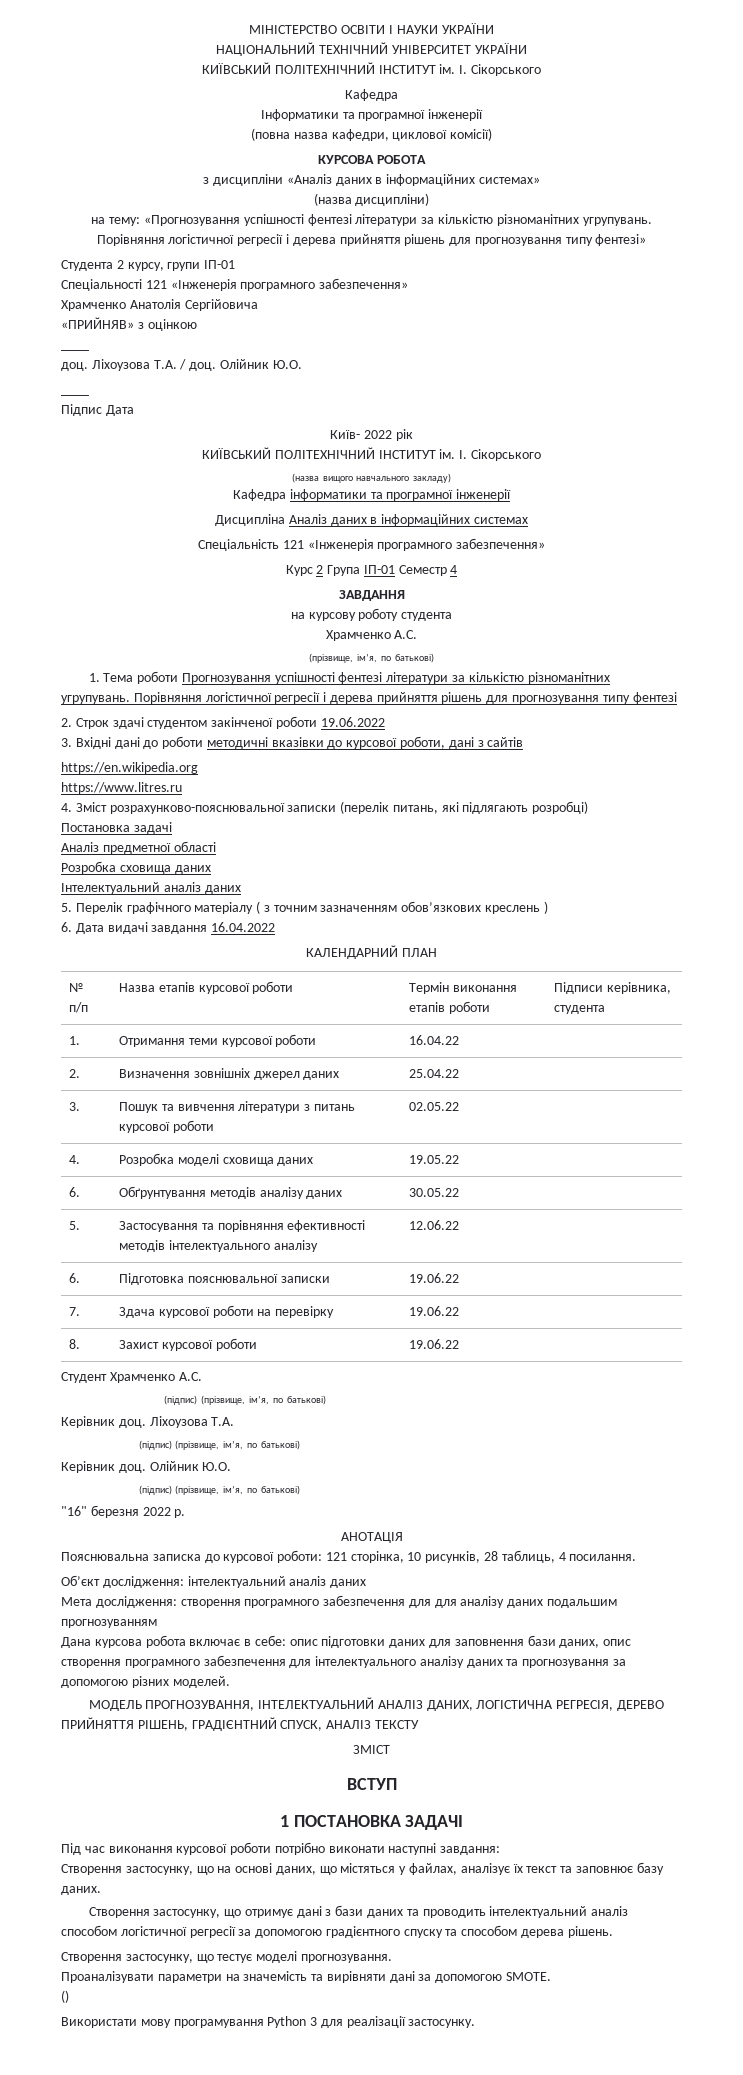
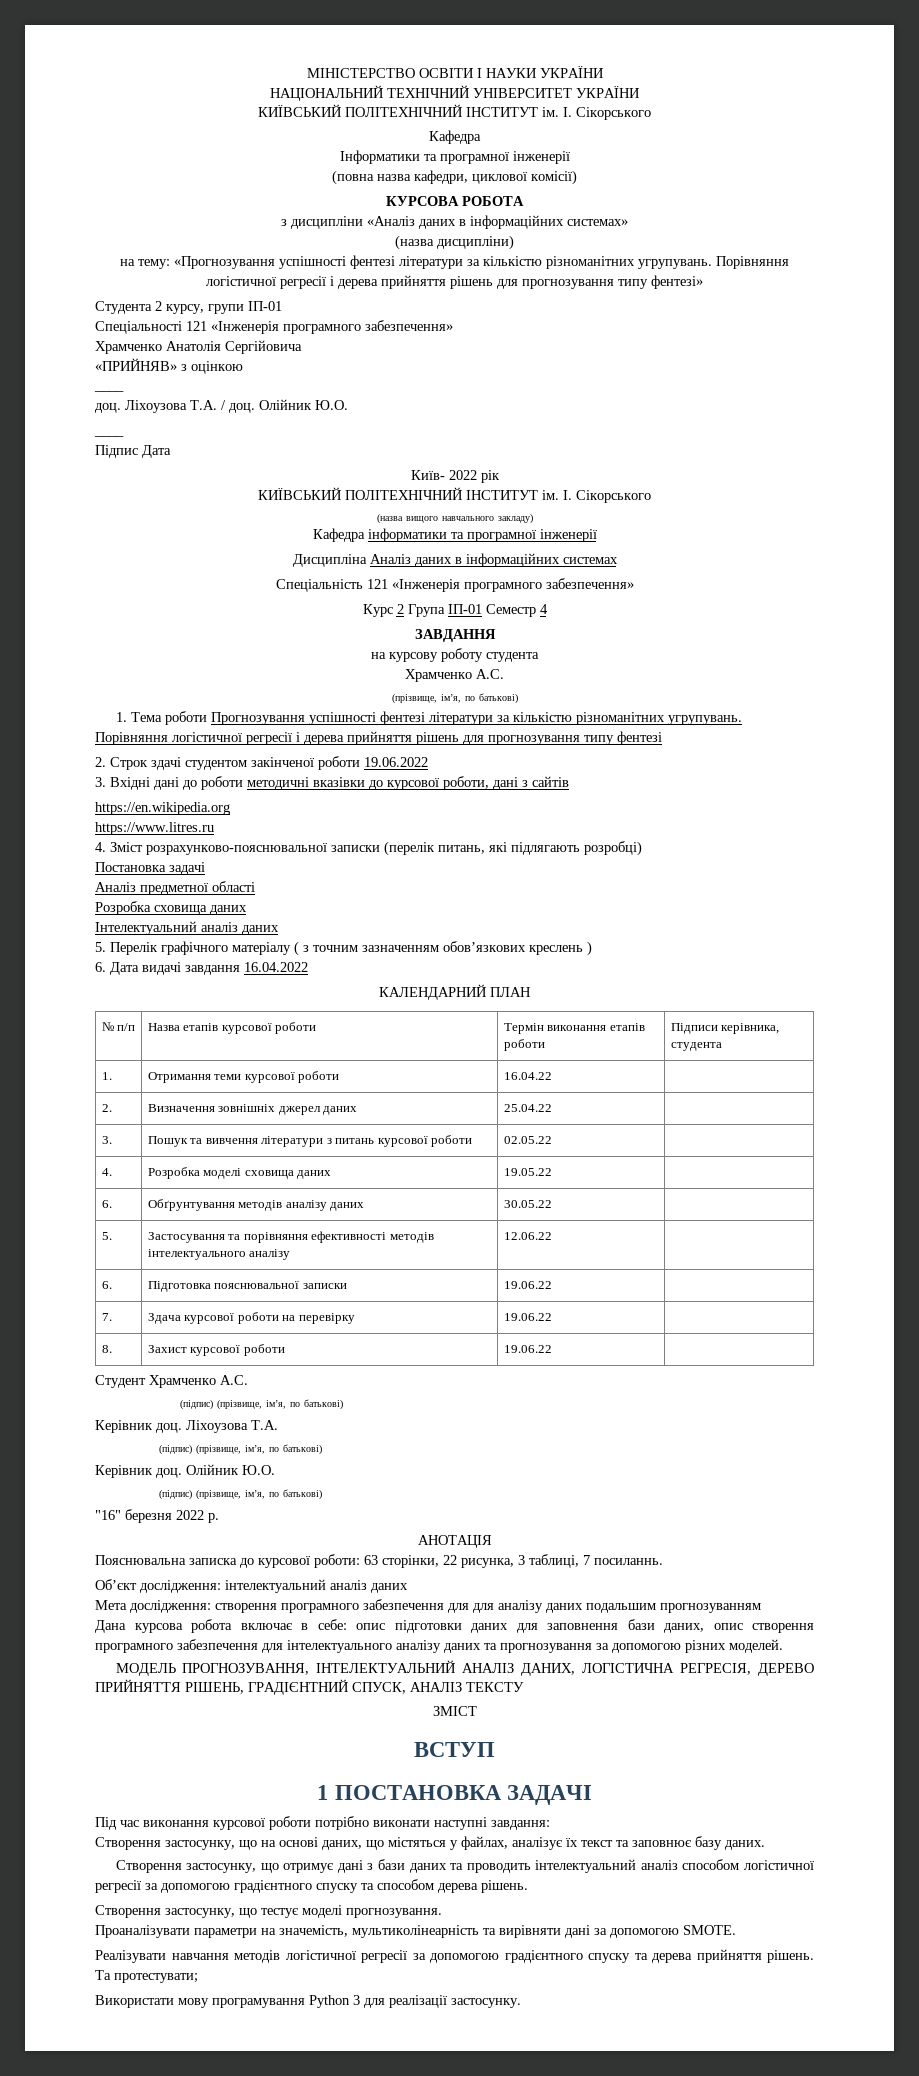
- Пояснювальна записка до курсової роботи: 121 сторінка, 10 рисунків, 28 таблиць, 4 посилання.
+ Пояснювальна записка до курсової роботи: 63 сторінки, 22 рисунка, 3 таблиці, 7 посиланнь.
- Проаналізувати параметри на значемість та вирівняти дані за допомогою SMOTE.
+ Проаналізувати параметри на значемість, мультиколінеарність та вирівняти дані за допомогою SMOTE.
- ()
+ Реалізувати навчання методів логістичної регресії за допомогою градієнтного спуску та дерева прийняття рішень. Та протестувати;

